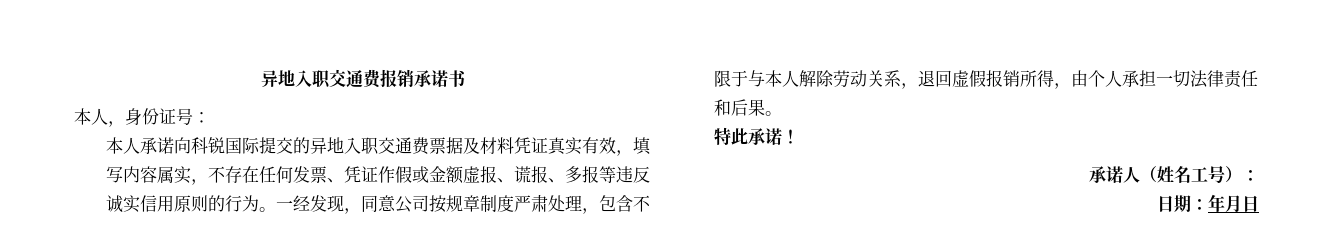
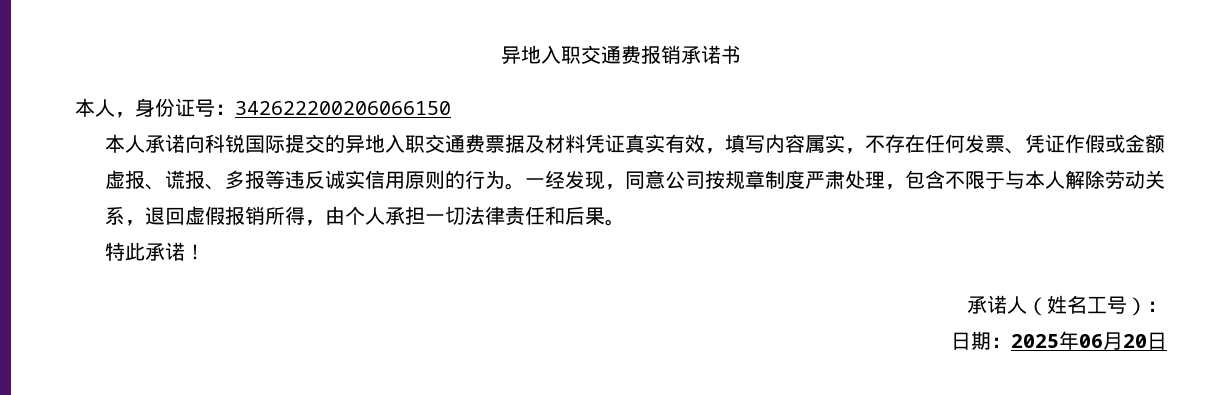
- 本人，身份证号：
+ 本人，身份证号：342622200206066150
- 日期：年月日
+ 日期：2025年06月20日

